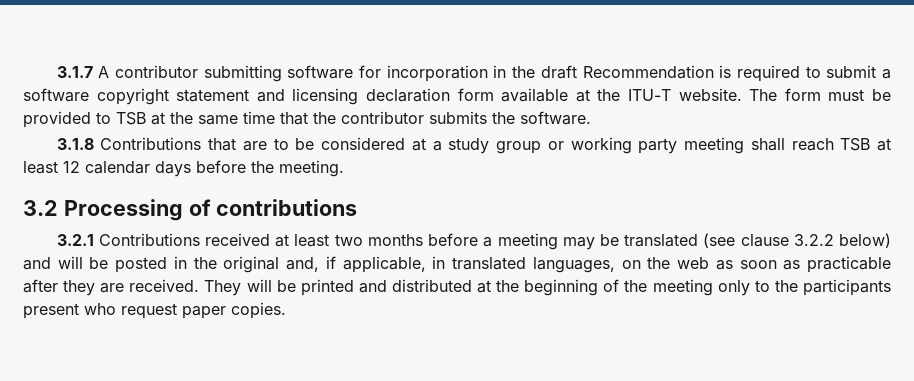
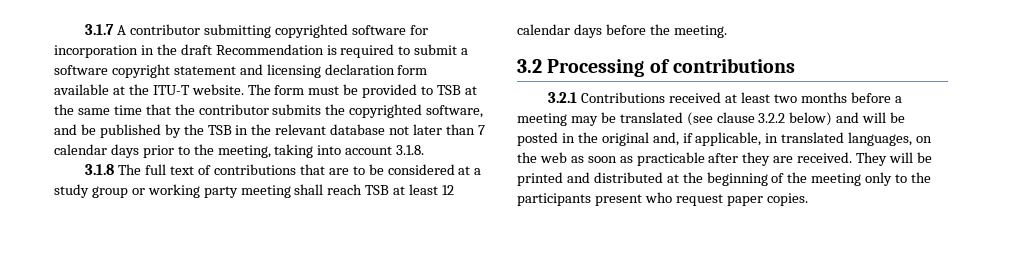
- 3.1.7 A contributor submitting software for incorporation in the draft Recommendation is required to submit a software copyright statement and licensing declaration form available at the ITU-T website.
+ 3.1.7 A contributor submitting copyrighted software for incorporation in the draft Recommendation is required to submit a software copyright statement and licensing declaration form available at the ITU-T website.
- The form must be provided to TSB at the same time that the contributor submits the software.
- 3.1.8 Contributions that are to be considered at a study group or working party meeting shall reach TSB at least 12 calendar days before the meeting.
+ The form must be provided to TSB at the same time that the contributor submits the copyrighted software, and be published by the TSB in the relevant database not later than 7 calendar days prior to the meeting, taking into account 3.1.8.
+ 3.1.8 The full text of contributions that are to be considered at a study group or working party meeting shall reach TSB at least 12 calendar days before the meeting.

